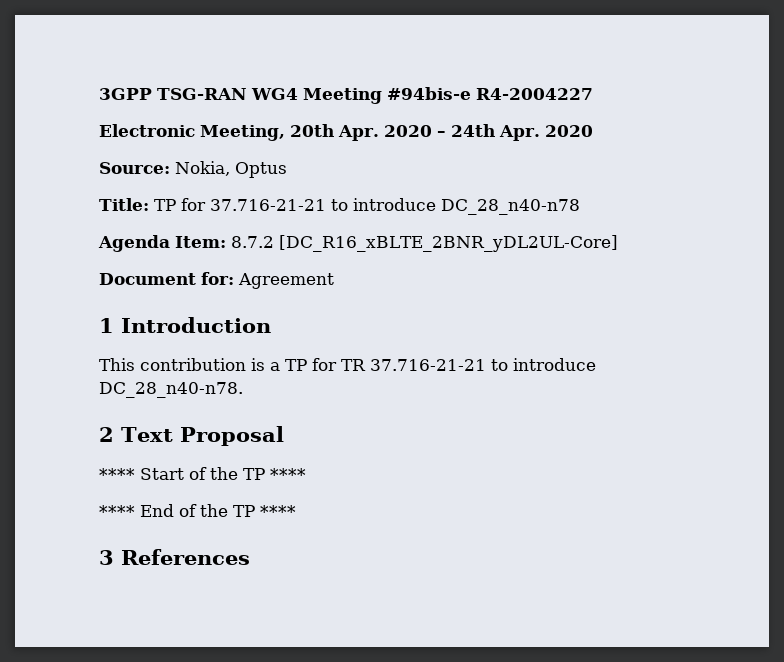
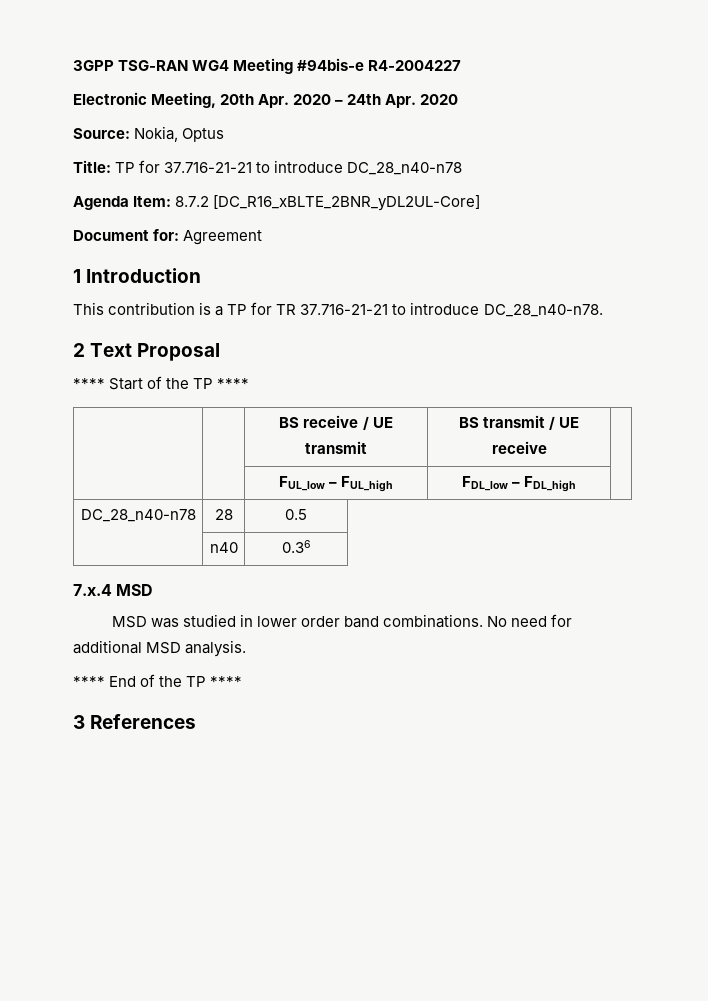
+ | | BS receive / UE transmit | BS transmit / UE receive |
+ | | FUL_low – FUL_high | FDL_low – FDL_high |
+ DC_28_n40-n78 | 28 | 0.5
+ | n40 | 0.36
+ 7.x.4 MSD
+ MSD was studied in lower order band combinations. No need for additional MSD analysis.

